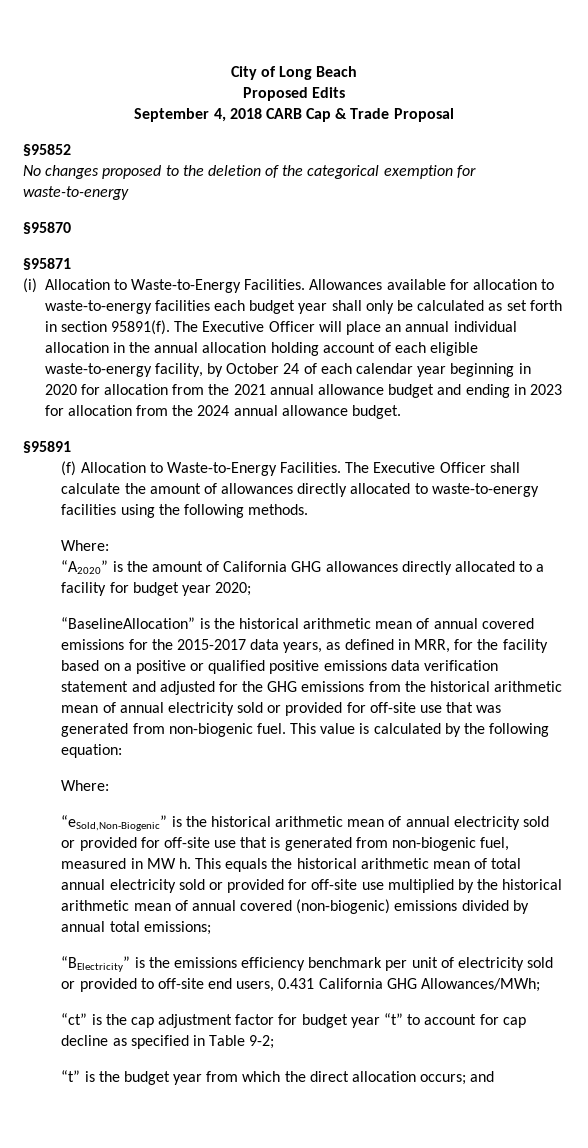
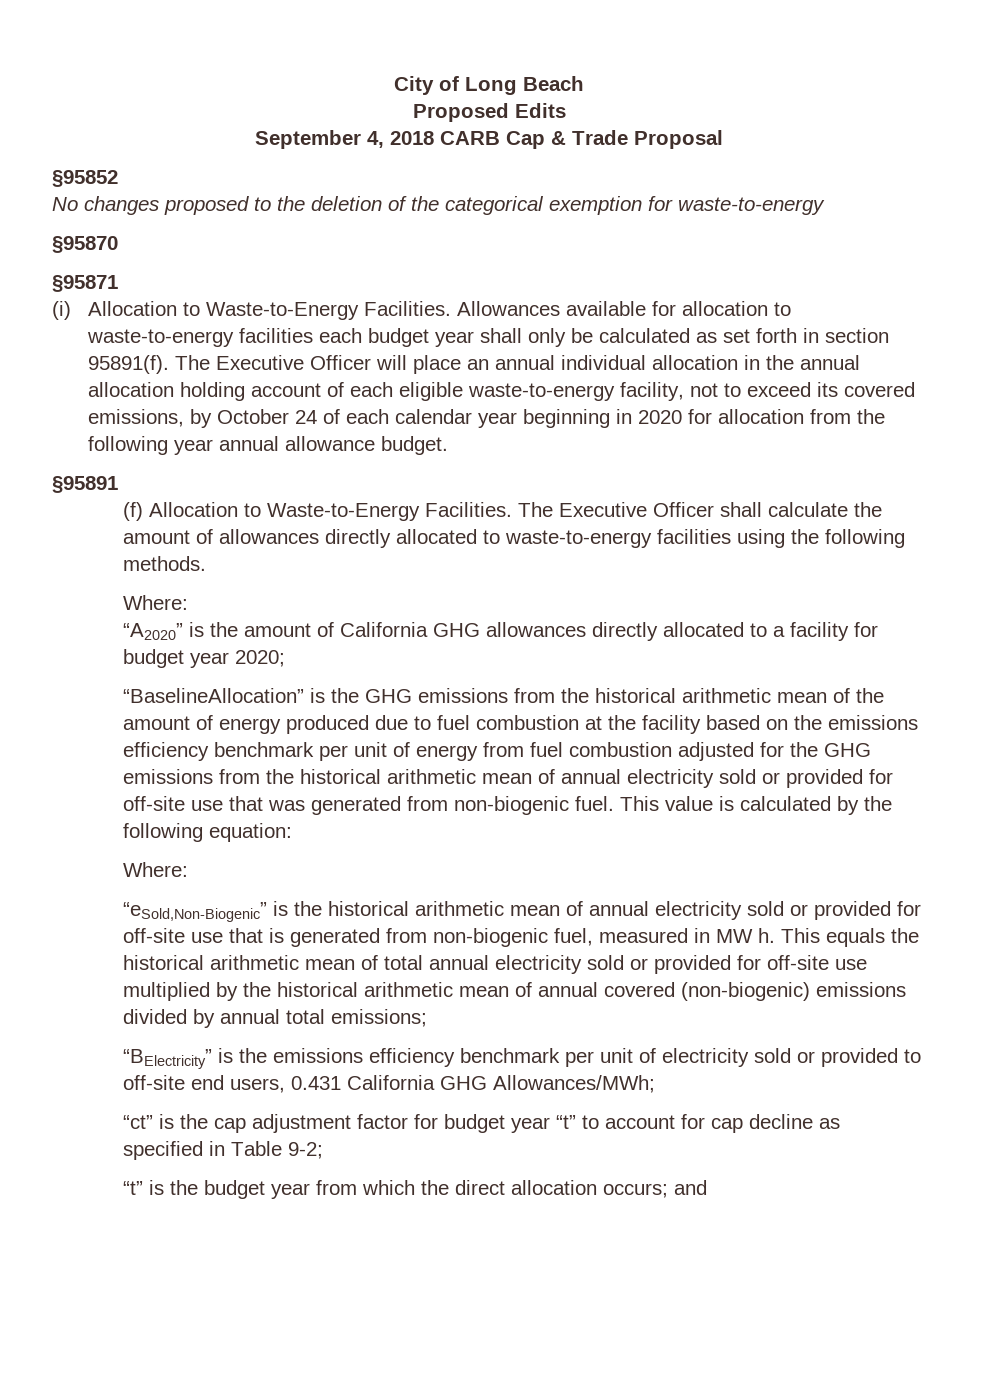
- The Executive Officer will place an annual individual allocation in the annual allocation holding account of each eligible waste-to-energy facility, by October 24 of each calendar year beginning in 2020 for allocation from the 2021 annual allowance budget and ending in 2023 for allocation from the 2024 annual allowance budget.
+ The Executive Officer will place an annual individual allocation in the annual allocation holding account of each eligible waste-to-energy facility, not to exceed its covered emissions, by October 24 of each calendar year beginning in 2020 for allocation from the following year annual allowance budget.
- “BaselineAllocation” is the historical arithmetic mean of annual covered emissions for the 2015-2017 data years, as defined in MRR, for the facility based on a positive or qualified positive emissions data verification statement and adjusted for the GHG emissions from the historical arithmetic mean of annual electricity sold or provided for off-site use that was generated from non-biogenic fuel.
+ “BaselineAllocation” is the GHG emissions from the historical arithmetic mean of the amount of energy produced due to fuel combustion at the facility based on the emissions efficiency benchmark per unit of energy from fuel combustion adjusted for the GHG emissions from the historical arithmetic mean of annual electricity sold or provided for off-site use that was generated from non-biogenic fuel.

